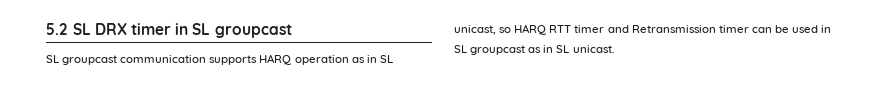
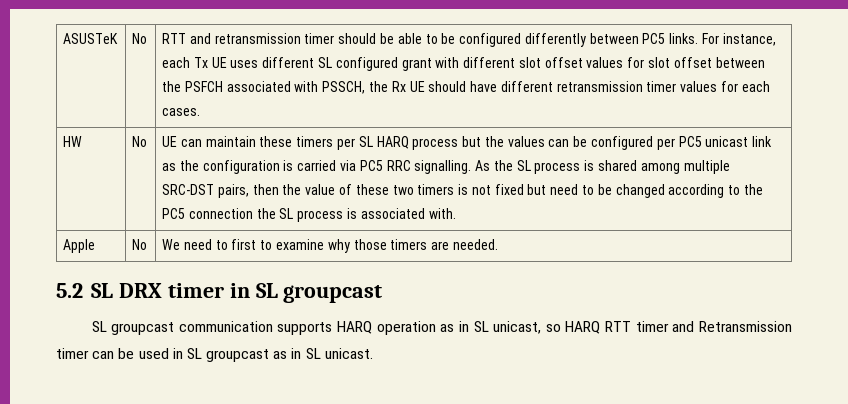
+ ASUSTeK | No | RTT and retransmission timer should be able to be configured differently between PC5 links. For instance, each Tx UE uses different SL configured grant with different slot offset values for slot offset between the PSFCH associated with PSSCH, the Rx UE should have different retransmission timer values for each cases.
+ HW | No | UE can maintain these timers per SL HARQ process but the values can be configured per PC5 unicast link as the configuration is carried via PC5 RRC signalling. As the SL process is shared among multiple SRC-DST pairs, then the value of these two timers is not fixed but need to be changed according to the PC5 connection the SL process is associated with.
+ Apple | No | We need to first to examine why those timers are needed.

